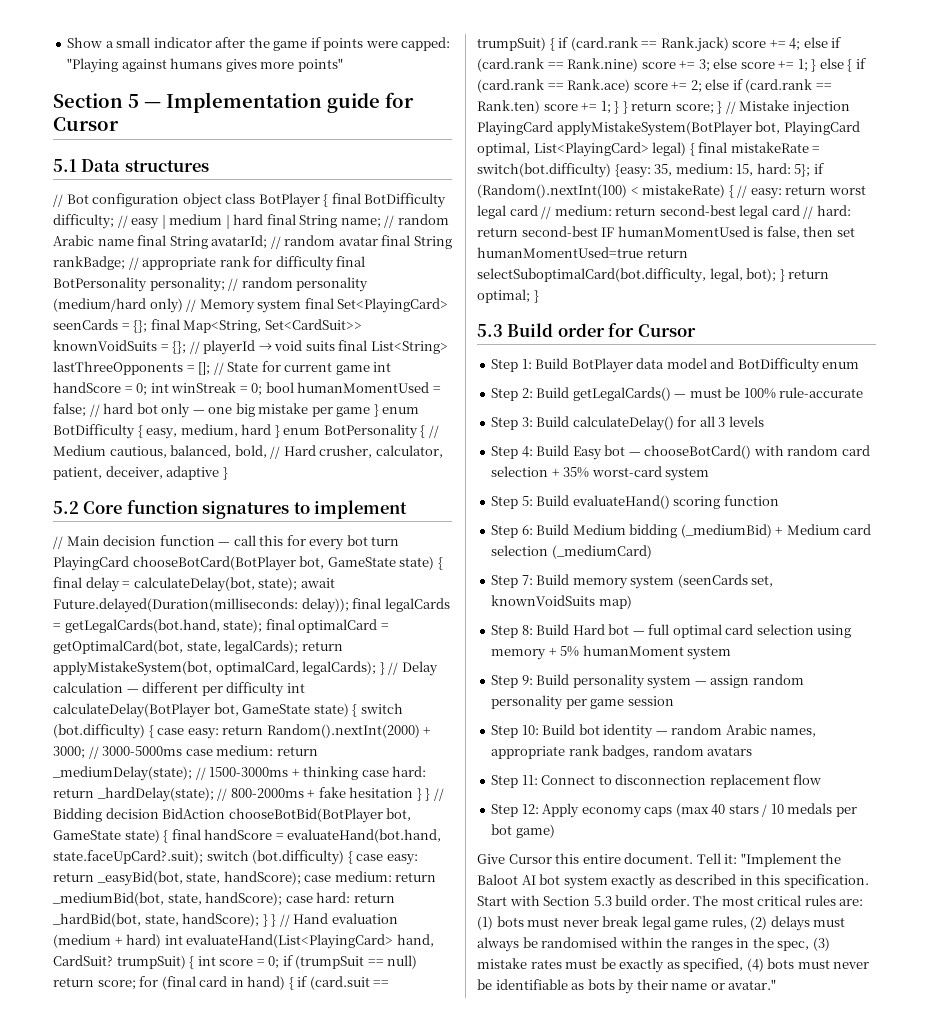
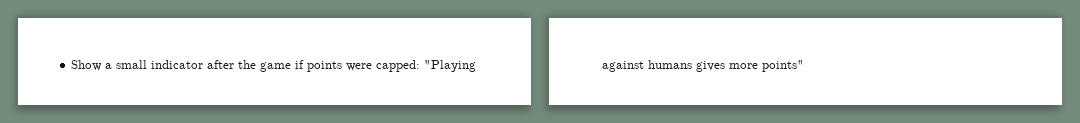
- Section 5 — Implementation guide for Cursor
- 5.1 Data structures
- // Bot configuration object class BotPlayer { final BotDifficulty difficulty; // easy | medium | hard final String name; // random Arabic name final String avatarId; // random avatar final String rankBadge; // appropriate rank for difficulty final BotPersonality personality; // random personality (medium/hard only) // Memory system final Set<PlayingCard> seenCards = {}; final Map<String, Set<CardSuit>> knownVoidSuits = {}; // playerId → void suits final List<String> lastThreeOpponents = []; // State for current game int handScore = 0; int winStreak = 0; bool humanMomentUsed = false; // hard bot only — one big mistake per game } enum BotDifficulty { easy, medium, hard } enum BotPersonality { // Medium cautious, balanced, bold, // Hard crusher, calculator, patient, deceiver, adaptive }
- 5.2 Core function signatures to implement
- // Main decision function — call this for every bot turn PlayingCard chooseBotCard(BotPlayer bot, GameState state) { final delay = calculateDelay(bot, state); await Future.delayed(Duration(milliseconds: delay)); final legalCards = getLegalCards(bot.hand, state); final optimalCard = getOptimalCard(bot, state, legalCards); return applyMistakeSystem(bot, optimalCard, legalCards); } // Delay calculation — different per difficulty int calculateDelay(BotPlayer bot, GameState state) { switch (bot.difficulty) { case easy: return Random().nextInt(2000) + 3000; // 3000-5000ms case medium: return _mediumDelay(state); // 1500-3000ms + thinking case hard: return _hardDelay(state); // 800-2000ms + fake hesitation } } // Bidding decision BidAction chooseBotBid(BotPlayer bot, GameState state) { final handScore = evaluateHand(bot.hand, state.faceUpCard?.suit); switch (bot.difficulty) { case easy: return _easyBid(bot, state, handScore); case medium: return _mediumBid(bot, state, handScore); case hard: return _hardBid(bot, state, handScore); } } // Hand evaluation (medium + hard) int evaluateHand(List<PlayingCard> hand, CardSuit? trumpSuit) { int score = 0; if (trumpSuit == null) return score; for (final card in hand) { if (card.suit == trumpSuit) { if (card.rank == Rank.jack) score += 4; else if (card.rank == Rank.nine) score += 3; else score += 1; } else { if (card.rank == Rank.ace) score += 2; else if (card.rank == Rank.ten) score += 1; } } return score; } // Mistake injection PlayingCard applyMistakeSystem(BotPlayer bot, PlayingCard optimal, List<PlayingCard> legal) { final mistakeRate = switch(bot.difficulty) {easy: 35, medium: 15, hard: 5}; if (Random().nextInt(100) < mistakeRate) { // easy: return worst legal card // medium: return second-best legal card // hard: return second-best IF humanMomentUsed is false, then set humanMomentUsed=true return selectSuboptimalCard(bot.difficulty, legal, bot); } return optimal; }
- 5.3 Build order for Cursor
- Step 1: Build BotPlayer data model and BotDifficulty enum
- Step 2: Build getLegalCards() — must be 100% rule-accurate
- Step 3: Build calculateDelay() for all 3 levels
- Step 4: Build Easy bot — chooseBotCard() with random card selection + 35% worst-card system
- Step 5: Build evaluateHand() scoring function
- Step 6: Build Medium bidding (_mediumBid) + Medium card selection (_mediumCard)
- Step 7: Build memory system (seenCards set, knownVoidSuits map)
- Step 8: Build Hard bot — full optimal card selection using memory + 5% humanMoment system
- Step 9: Build personality system — assign random personality per game session
- Step 10: Build bot identity — random Arabic names, appropriate rank badges, random avatars
- Step 11: Connect to disconnection replacement flow
- Step 12: Apply economy caps (max 40 stars / 10 medals per bot game)
- Give Cursor this entire document. Tell it: "Implement the Baloot AI bot system exactly as described in this specification. Start with Section 5.3 build order. The most critical rules are: (1) bots must never break legal game rules, (2) delays must always be randomised within the ranges in the spec, (3) mistake rates must be exactly as specified, (4) bots must never be identifiable as bots by their name or avatar."

